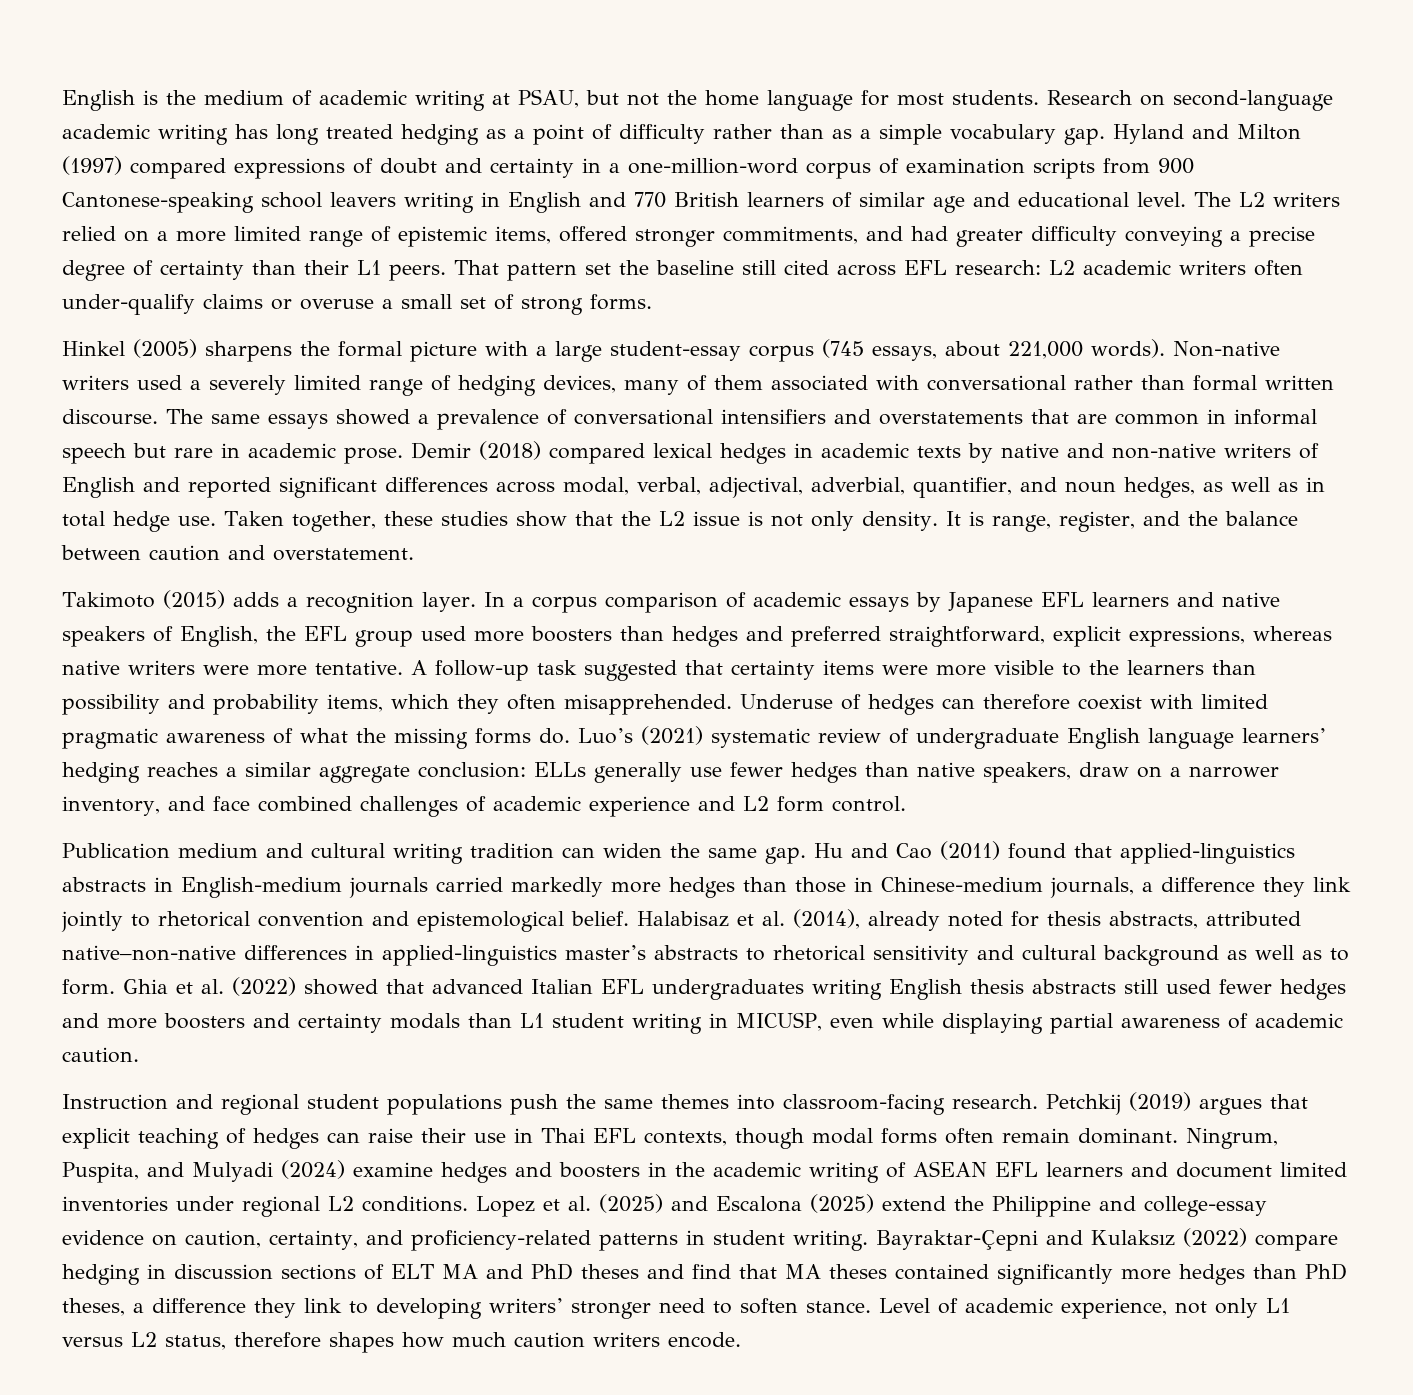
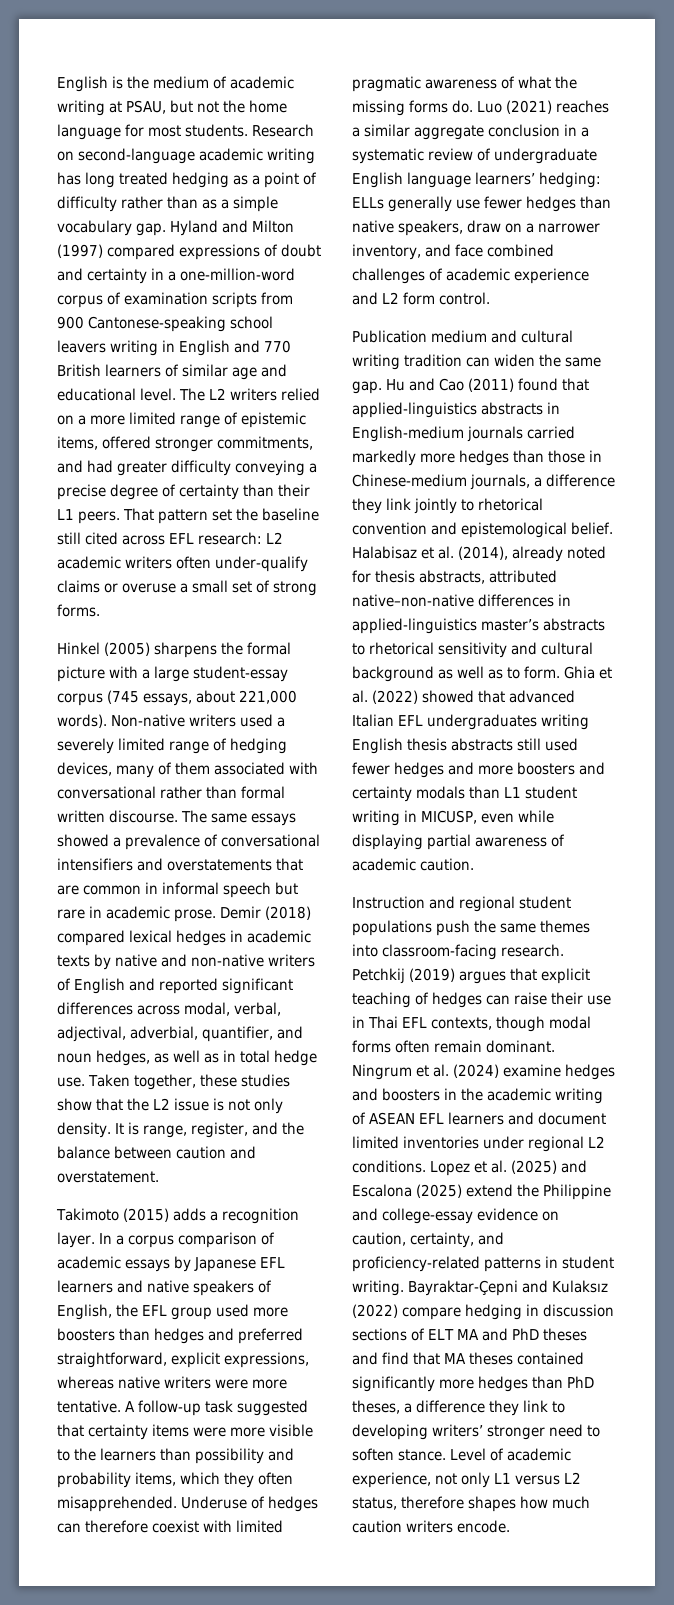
- Luo’s (2021) systematic review of undergraduate English language learners’ hedging reaches a similar aggregate conclusion: ELLs generally use fewer hedges than native speakers, draw on a narrower inventory, and face combined challenges of academic experience and L2 form control.
+ Luo (2021) reaches a similar aggregate conclusion in a systematic review of undergraduate English language learners’ hedging: ELLs generally use fewer hedges than native speakers, draw on a narrower inventory, and face combined challenges of academic experience and L2 form control.
- Ningrum, Puspita, and Mulyadi (2024) examine hedges and boosters in the academic writing of ASEAN EFL learners and document limited inventories under regional L2 conditions.
+ Ningrum et al. (2024) examine hedges and boosters in the academic writing of ASEAN EFL learners and document limited inventories under regional L2 conditions.

